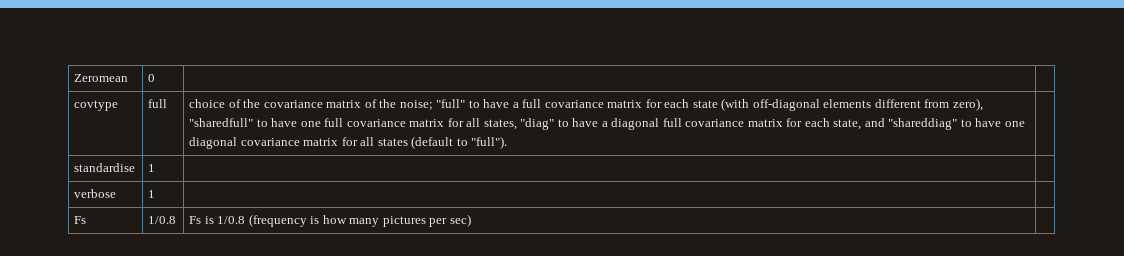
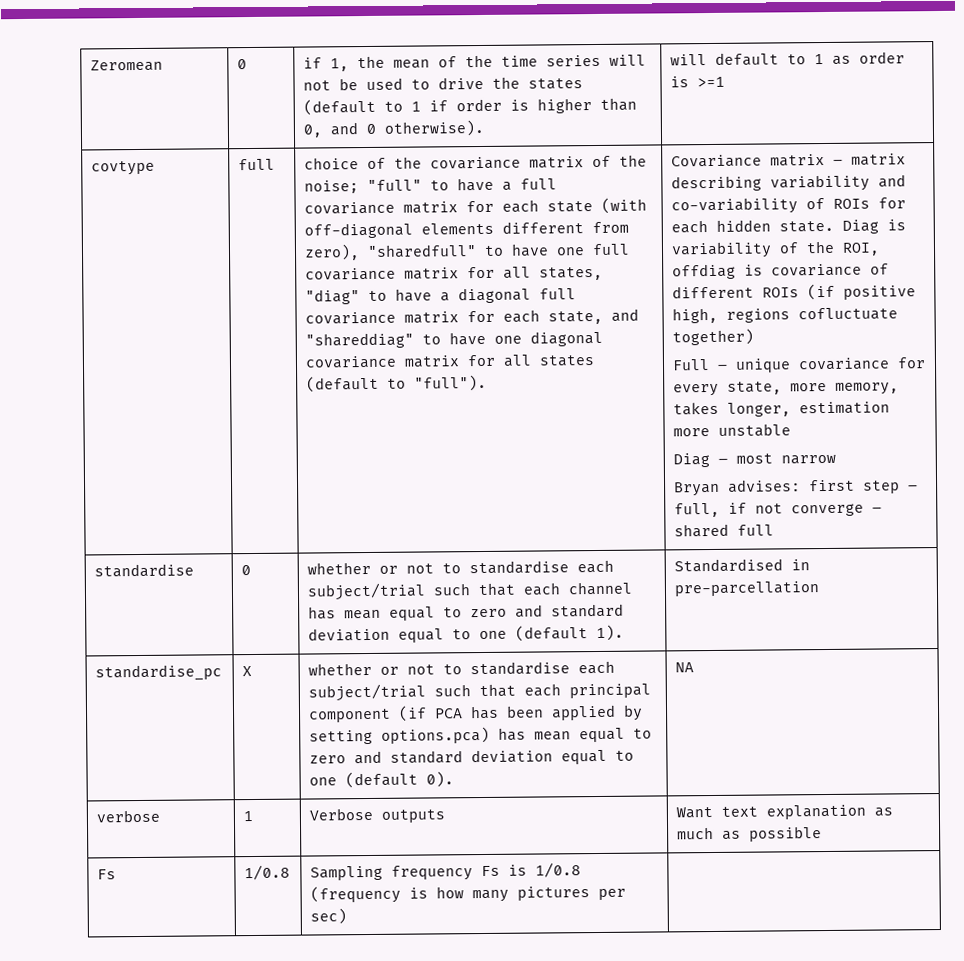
- Zeromean | 0 | |
+ Zeromean | 0 | if 1, the mean of the time series will not be used to drive the states (default to 1 if order is higher than 0, and 0 otherwise). | will default to 1 as order is >=1
- standardise | 1 | |
- verbose | 1 | |
+ Covariance matrix – matrix describing variability and co-variability of ROIs for each hidden state. Diag is variability of the ROI, offdiag is covariance of different ROIs (if positive high, regions cofluctuate together)
+ Full – unique covariance for every state, more memory, takes longer, estimation more unstable
+ Diag – most narrow
+ Bryan advises: first step – full, if not converge – shared full
+ standardise | 0 | whether or not to standardise each subject/trial such that each channel has mean equal to zero and standard deviation equal to one (default 1). | Standardised in pre-parcellation
+ standardise_pc | X | whether or not to standardise each subject/trial such that each principal component (if PCA has been applied by setting options.pca) has mean equal to zero and standard deviation equal to one (default 0). | NA
+ verbose | 1 | Verbose outputs | Want text explanation as much as possible
- Fs | 1/0.8 | Fs is 1/0.8 (frequency is how many pictures per sec) |
+ Fs | 1/0.8 | Sampling frequency Fs is 1/0.8 (frequency is how many pictures per sec) |

